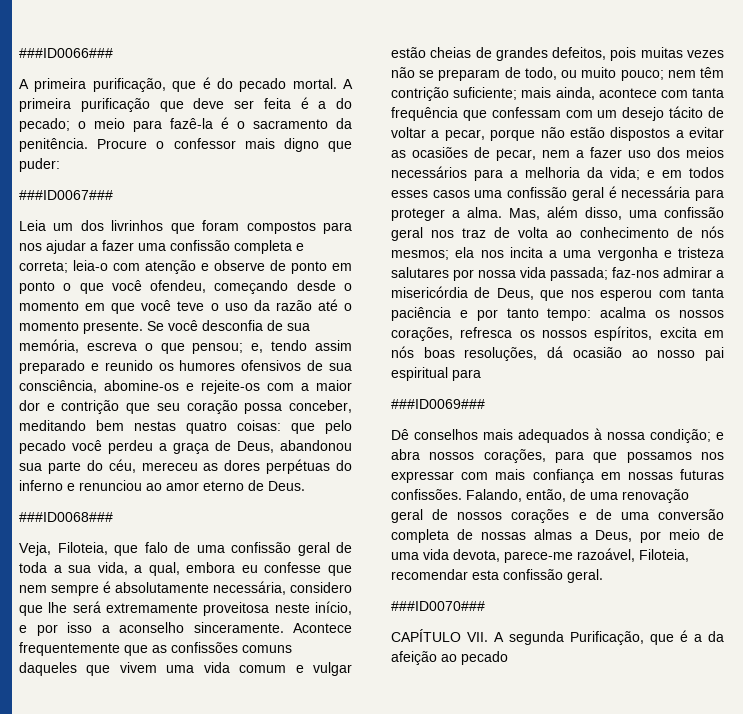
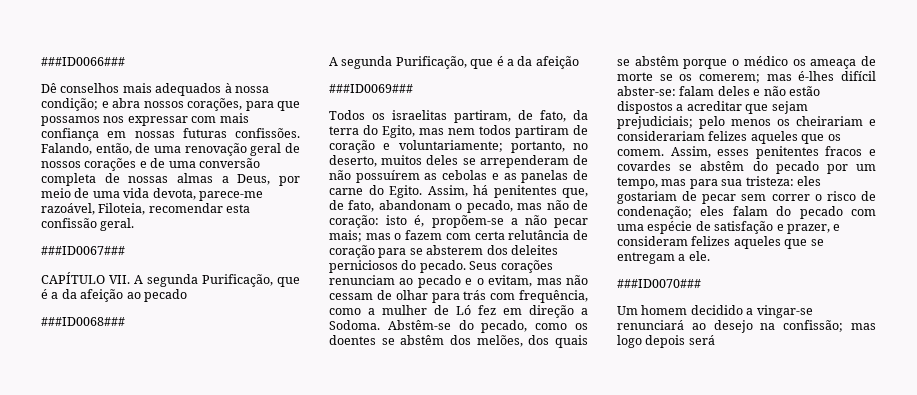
- A primeira purificação, que é do pecado mortal. A primeira purificação que deve ser feita é a do pecado; o meio para fazê-la é o sacramento da penitência. Procure o confessor mais digno que puder:
- ###ID0067###
- Leia um dos livrinhos que foram compostos para nos ajudar a fazer uma confissão completa e correta; leia-o com atenção e observe de ponto em ponto o que você ofendeu, começando desde o momento em que você teve o uso da razão até o momento presente. Se você desconfia de sua memória, escreva o que pensou; e, tendo assim preparado e reunido os humores ofensivos de sua consciência, abomine-os e rejeite-os com a maior dor e contrição que seu coração possa conceber, meditando bem nestas quatro coisas: que pelo pecado você perdeu a graça de Deus, abandonou sua parte do céu, mereceu as dores perpétuas do inferno e renunciou ao amor eterno de Deus.
- ###ID0068###
- Veja, Filoteia, que falo de uma confissão geral de toda a sua vida, a qual, embora eu confesse que nem sempre é absolutamente necessária, considero que lhe será extremamente proveitosa neste início, e por isso a aconselho sinceramente. Acontece frequentemente que as confissões comuns daqueles que vivem uma vida comum e vulgar estão cheias de grandes defeitos, pois muitas vezes não se preparam de todo, ou muito pouco; nem têm contrição suficiente; mais ainda, acontece com tanta frequência que confessam com um desejo tácito de voltar a pecar, porque não estão dispostos a evitar as ocasiões de pecar, nem a fazer uso dos meios necessários para a melhoria da vida; e em todos esses casos uma confissão geral é necessária para proteger a alma. Mas, além disso, uma confissão geral nos traz de volta ao conhecimento de nós mesmos; ela nos incita a uma vergonha e tristeza salutares por nossa vida passada; faz-nos admirar a misericórdia de Deus, que nos esperou com tanta paciência e por tanto tempo: acalma os nossos corações, refresca os nossos espíritos, excita em nós boas resoluções, dá ocasião ao nosso pai espiritual para
- ###ID0069###
- ###ID0070###
+ ###ID0067###
+ ###ID0068###
+ A segunda Purificação, que é a da afeição
+ ###ID0069###
+ Todos os israelitas partiram, de fato, da terra do Egito, mas nem todos partiram de coração e voluntariamente; portanto, no deserto, muitos deles se arrependeram de não possuírem as cebolas e as panelas de carne do Egito. Assim, há penitentes que, de fato, abandonam o pecado, mas não de coração: isto é, propõem-se a não pecar mais; mas o fazem com certa relutância de coração para se absterem dos deleites perniciosos do pecado. Seus corações renunciam ao pecado e o evitam, mas não cessam de olhar para trás com frequência, como a mulher de Ló fez em direção a Sodoma. Abstêm-se do pecado, como os doentes se abstêm dos melões, dos quais se abstêm porque o médico os ameaça de morte se os comerem; mas é-lhes difícil abster-se: falam deles e não estão dispostos a acreditar que sejam prejudiciais; pelo menos os cheirariam e considerariam felizes aqueles que os comem. Assim, esses penitentes fracos e covardes se abstêm do pecado por um tempo, mas para sua tristeza: eles gostariam de pecar sem correr o risco de condenação; eles falam do pecado com uma espécie de satisfação e prazer, e consideram felizes aqueles que se entregam a ele.
+ ###ID0070###
+ Um homem decidido a vingar-se renunciará ao desejo na confissão; mas logo depois será

